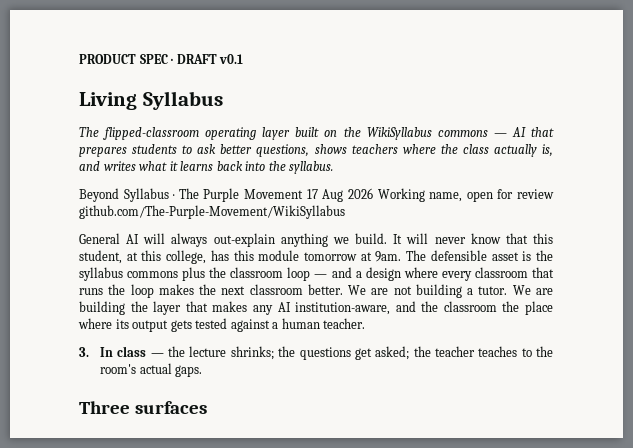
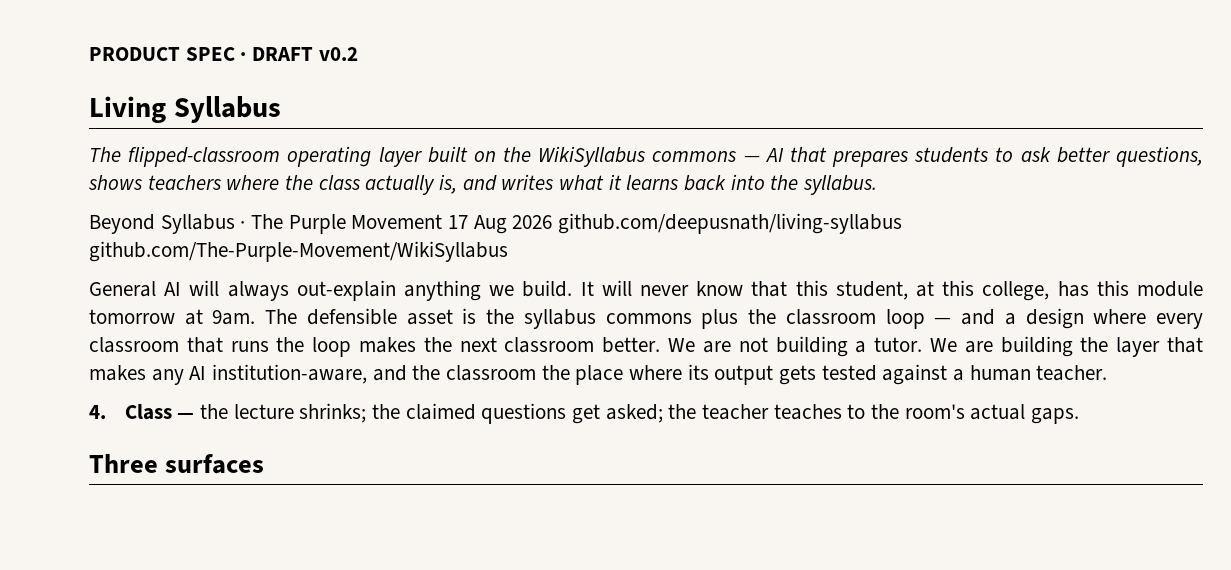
- PRODUCT SPEC · DRAFT v0.1
+ PRODUCT SPEC · DRAFT v0.2
- Beyond Syllabus · The Purple Movement 17 Aug 2026 Working name, open for review github.com/The-Purple-Movement/WikiSyllabus
+ Beyond Syllabus · The Purple Movement 17 Aug 2026 github.com/deepusnath/living-syllabus github.com/The-Purple-Movement/WikiSyllabus
- 3. In class — the lecture shrinks; the questions get asked; the teacher teaches to the room's actual gaps.
+ 4. Class — the lecture shrinks; the claimed questions get asked; the teacher teaches to the room's actual gaps.

